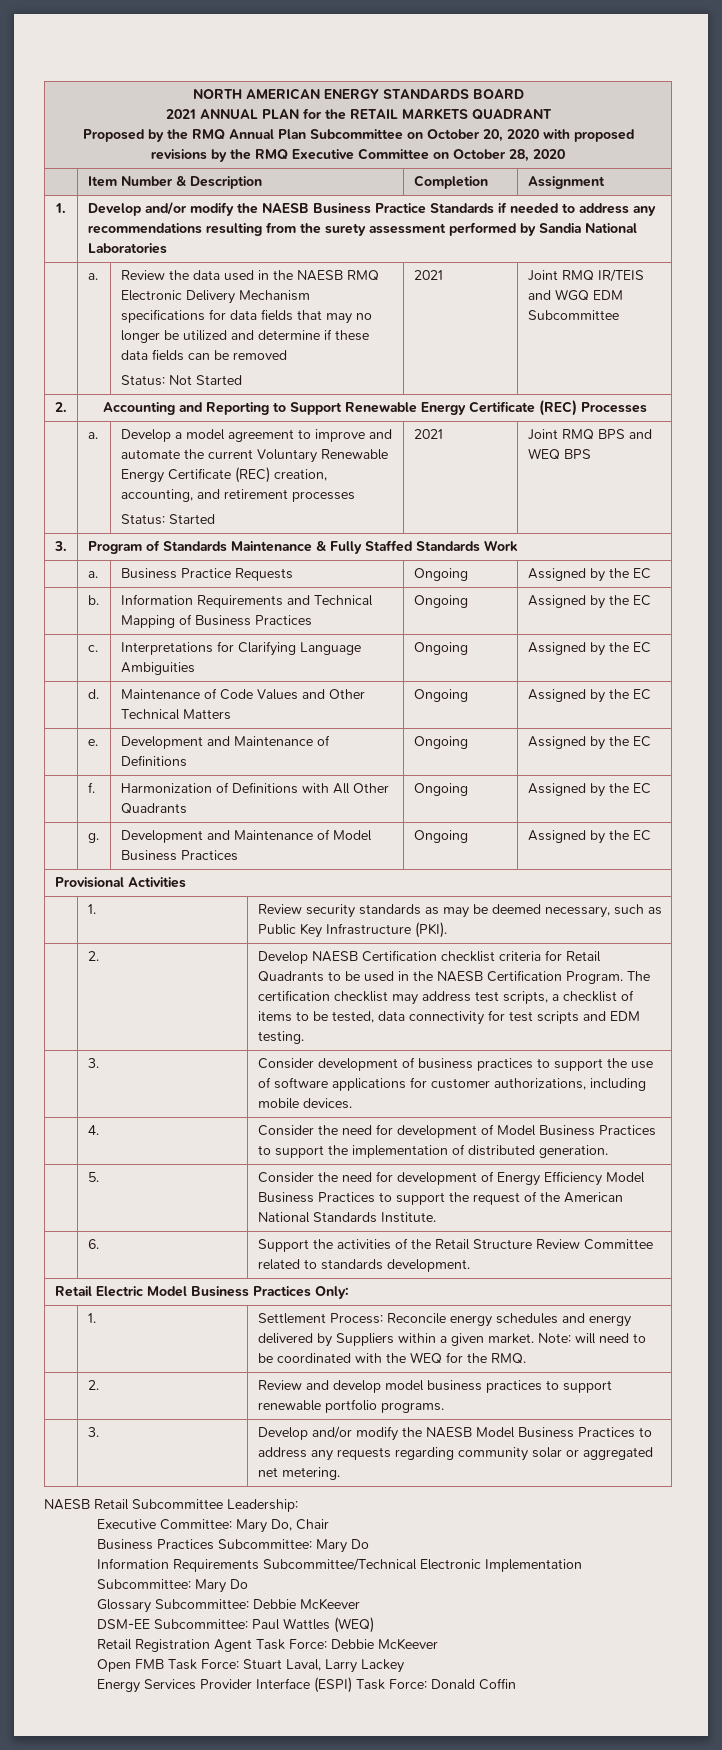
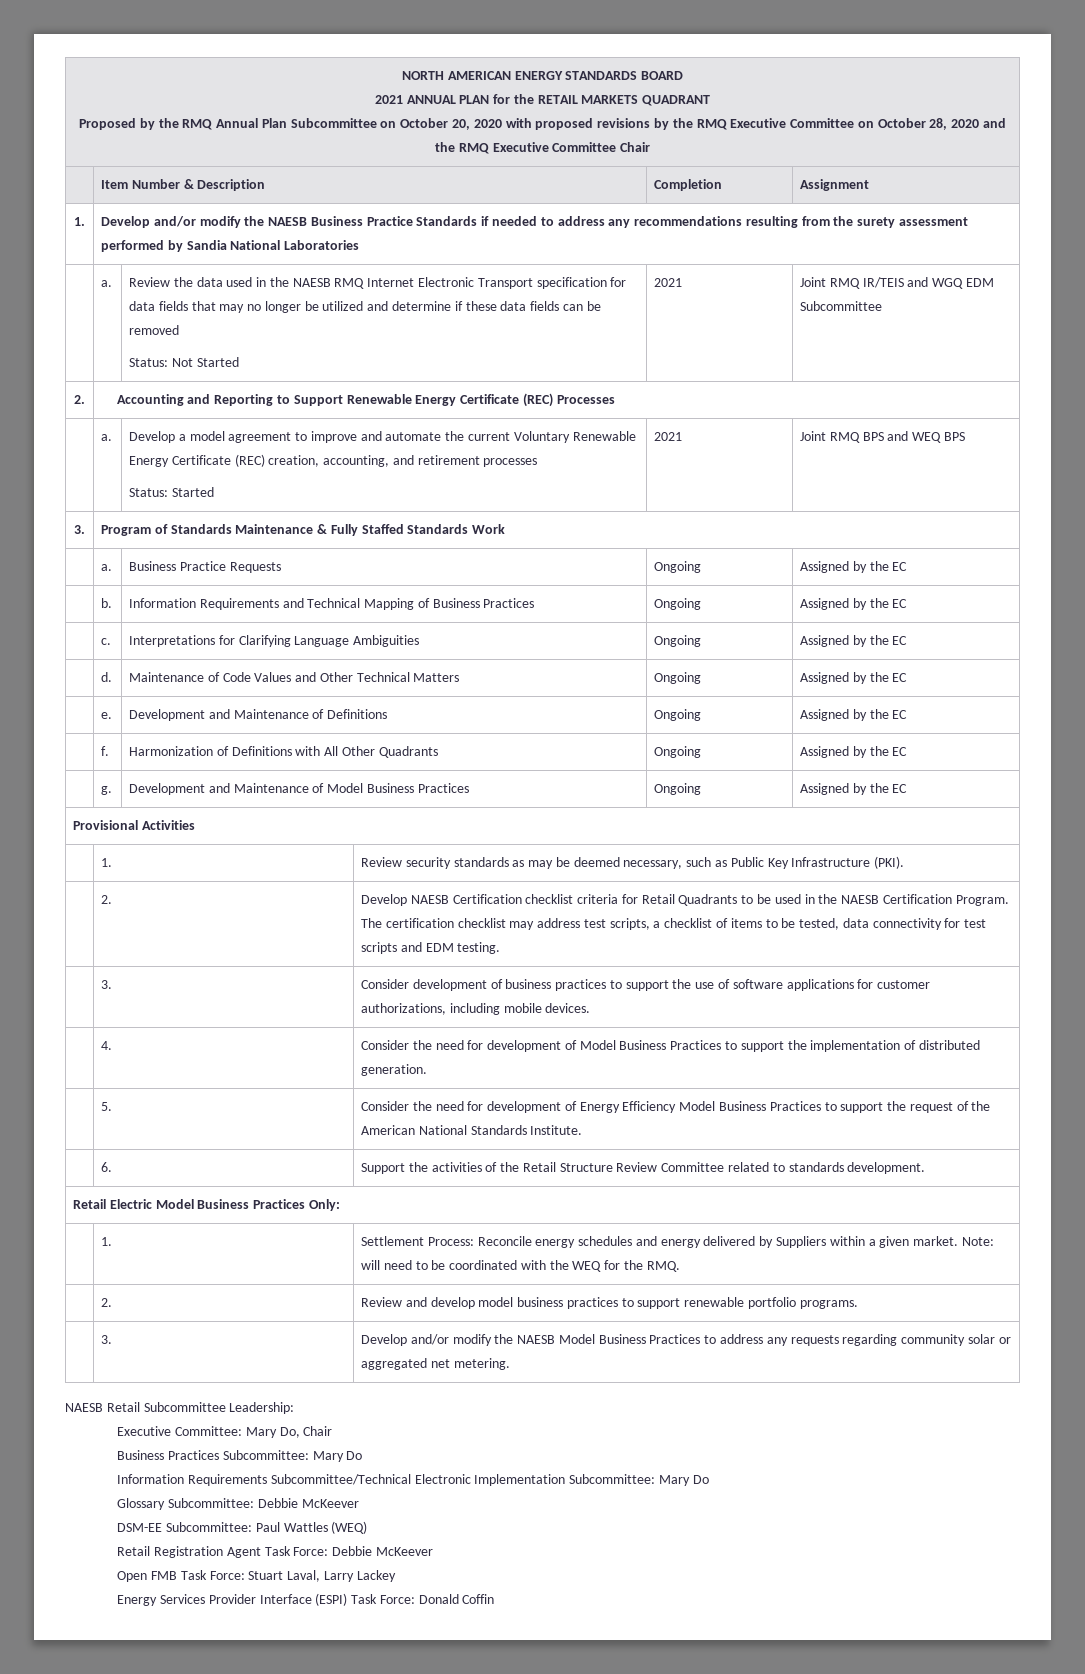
- Proposed by the RMQ Annual Plan Subcommittee on October 20, 2020 with proposed revisions by the RMQ Executive Committee on October 28, 2020
+ Proposed by the RMQ Annual Plan Subcommittee on October 20, 2020 with proposed revisions by the RMQ Executive Committee on October 28, 2020 and the RMQ Executive Committee Chair
- Review the data used in the NAESB RMQ Electronic Delivery Mechanism specifications for data fields that may no longer be utilized and determine if these data fields can be removed
+ Review the data used in the NAESB RMQ Internet Electronic Transport specification for data fields that may no longer be utilized and determine if these data fields can be removed

